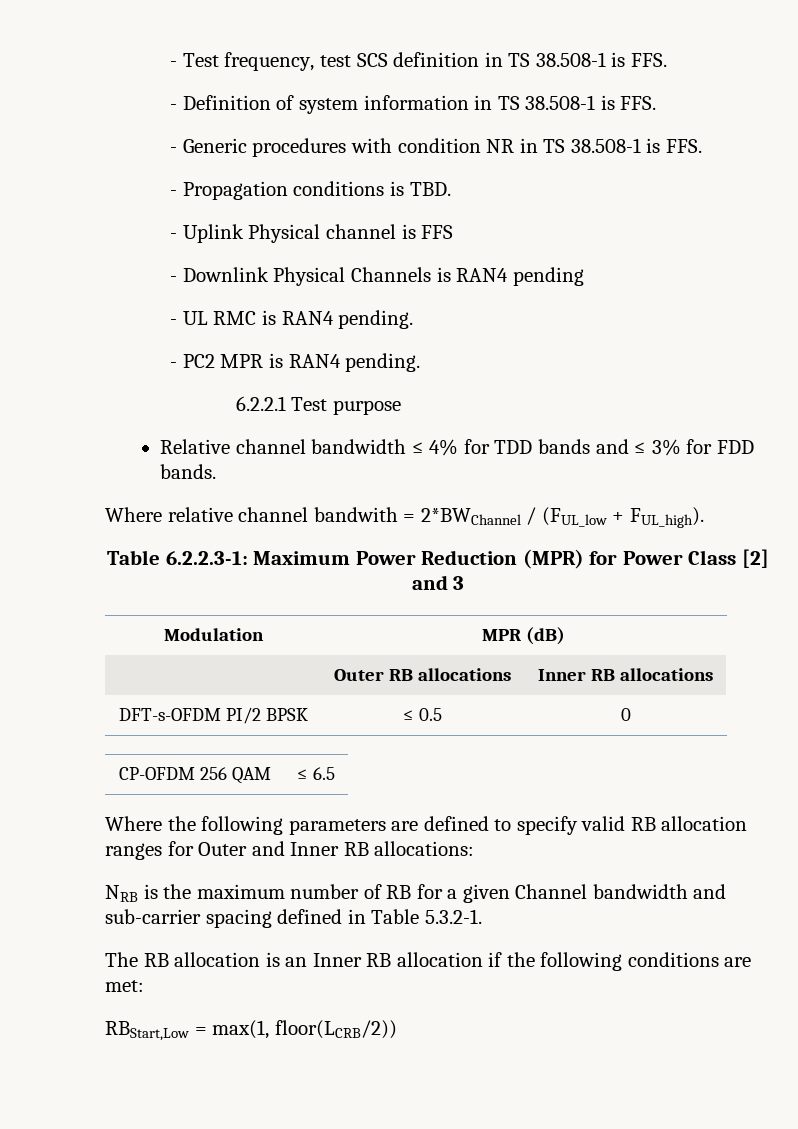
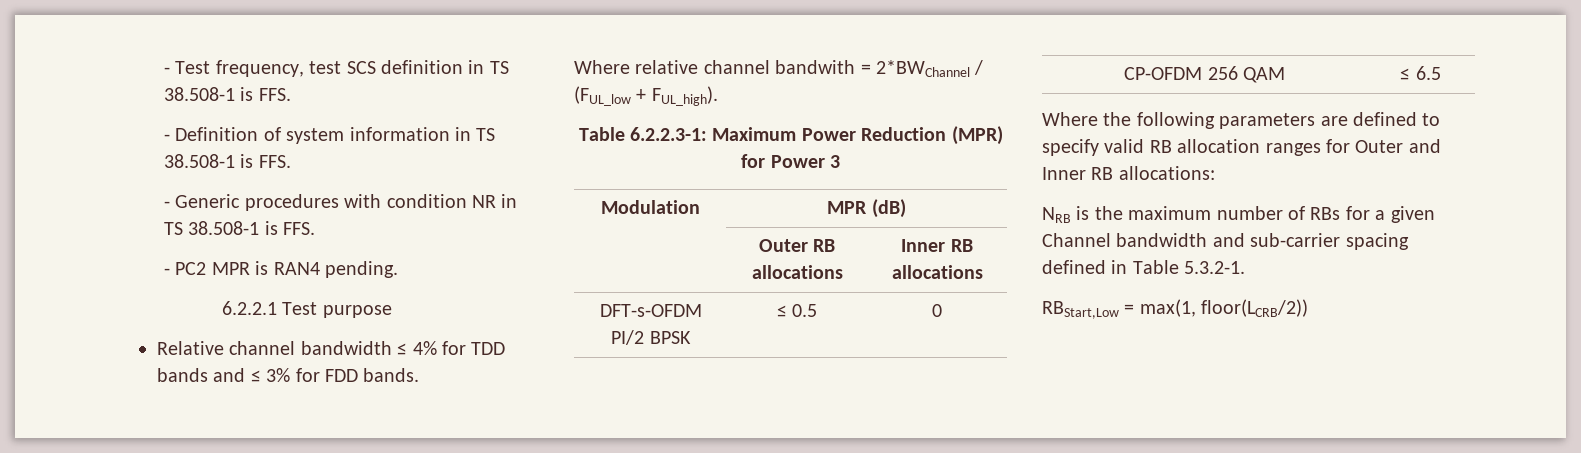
- - Propagation conditions is TBD.
- - Uplink Physical channel is FFS
- - Downlink Physical Channels is RAN4 pending
- - UL RMC is RAN4 pending.
- Table 6.2.2.3-1: Maximum Power Reduction (MPR) for Power Class [2] and 3
+ Table 6.2.2.3-1: Maximum Power Reduction (MPR) for Power 3
- NRB is the maximum number of RB for a given Channel bandwidth and sub-carrier spacing defined in Table 5.3.2-1.
+ NRB is the maximum number of RBs for a given Channel bandwidth and sub-carrier spacing defined in Table 5.3.2-1.
- The RB allocation is an Inner RB allocation if the following conditions are met:

